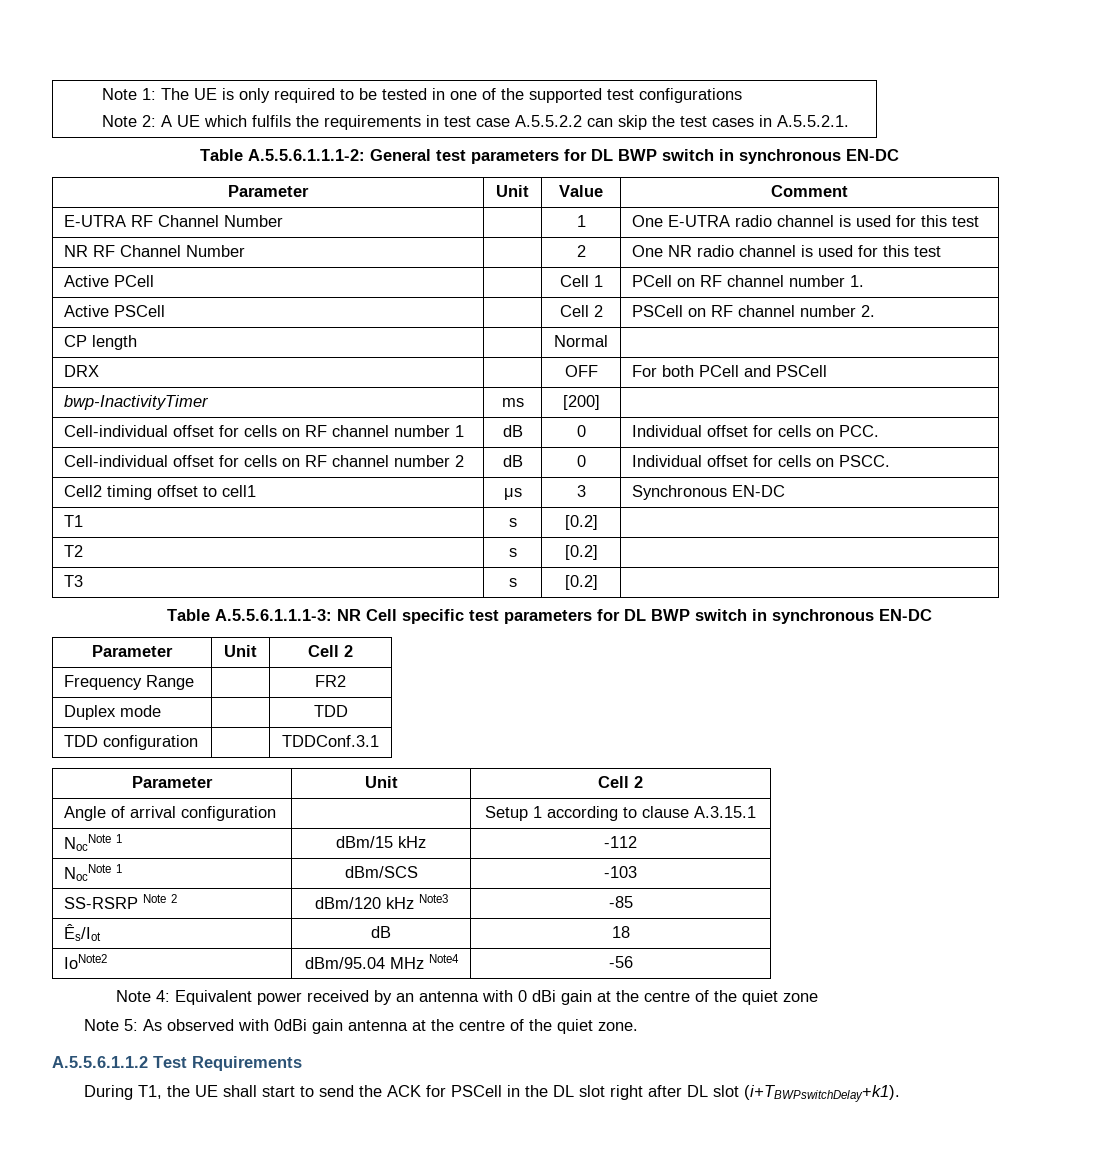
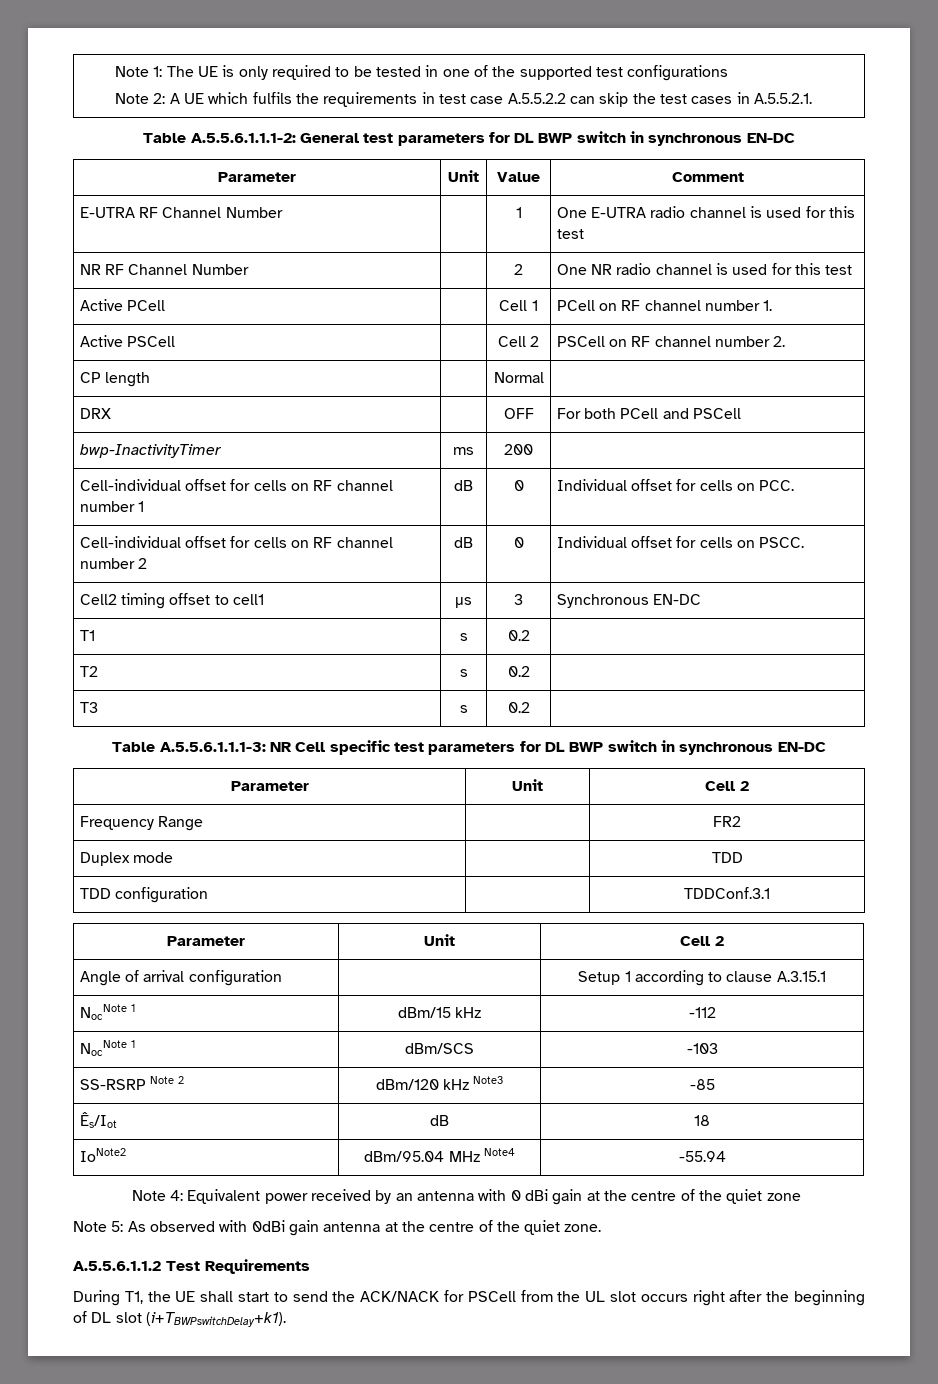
- bwp-InactivityTimer | ms | [200] |
+ bwp-InactivityTimer | ms | 200 |
- T1 | s | [0.2] |
+ T1 | s | 0.2 |
- T2 | s | [0.2] |
+ T2 | s | 0.2 |
- T3 | s | [0.2] |
+ T3 | s | 0.2 |
- IoNote2 | dBm/95.04 MHz Note4 | -56
+ IoNote2 | dBm/95.04 MHz Note4 | -55.94
- During T1, the UE shall start to send the ACK for PSCell in the DL slot right after DL slot (i+TBWPswitchDelay+k1).
+ During T1, the UE shall start to send the ACK/NACK for PSCell from the UL slot occurs right after the beginning of DL slot (i+TBWPswitchDelay+k1).

